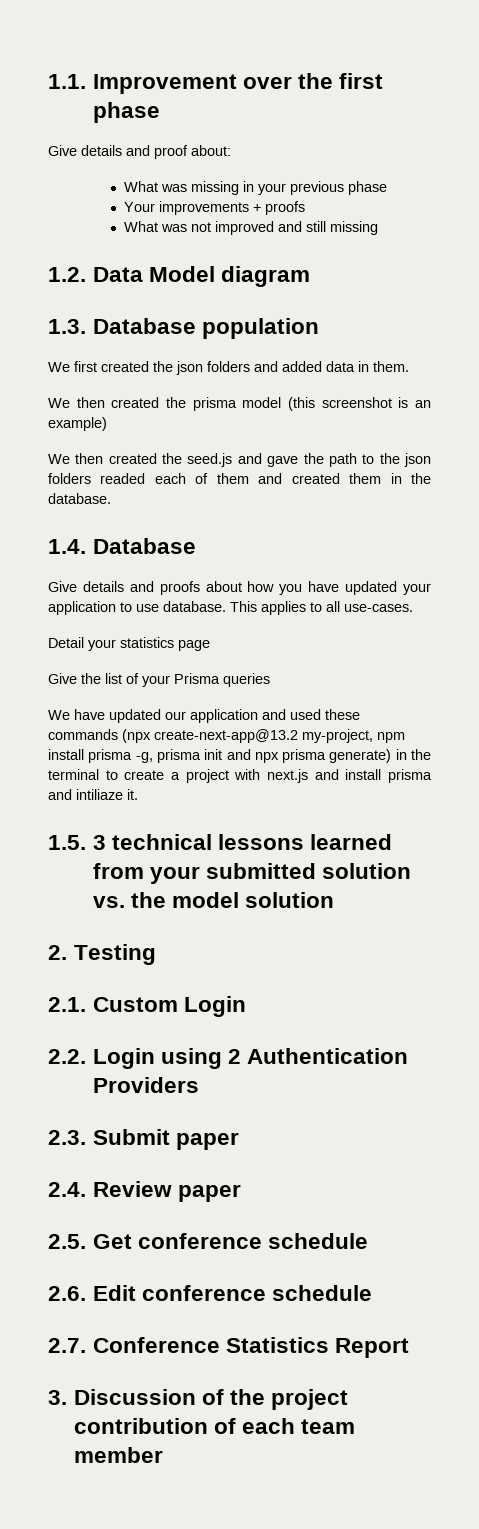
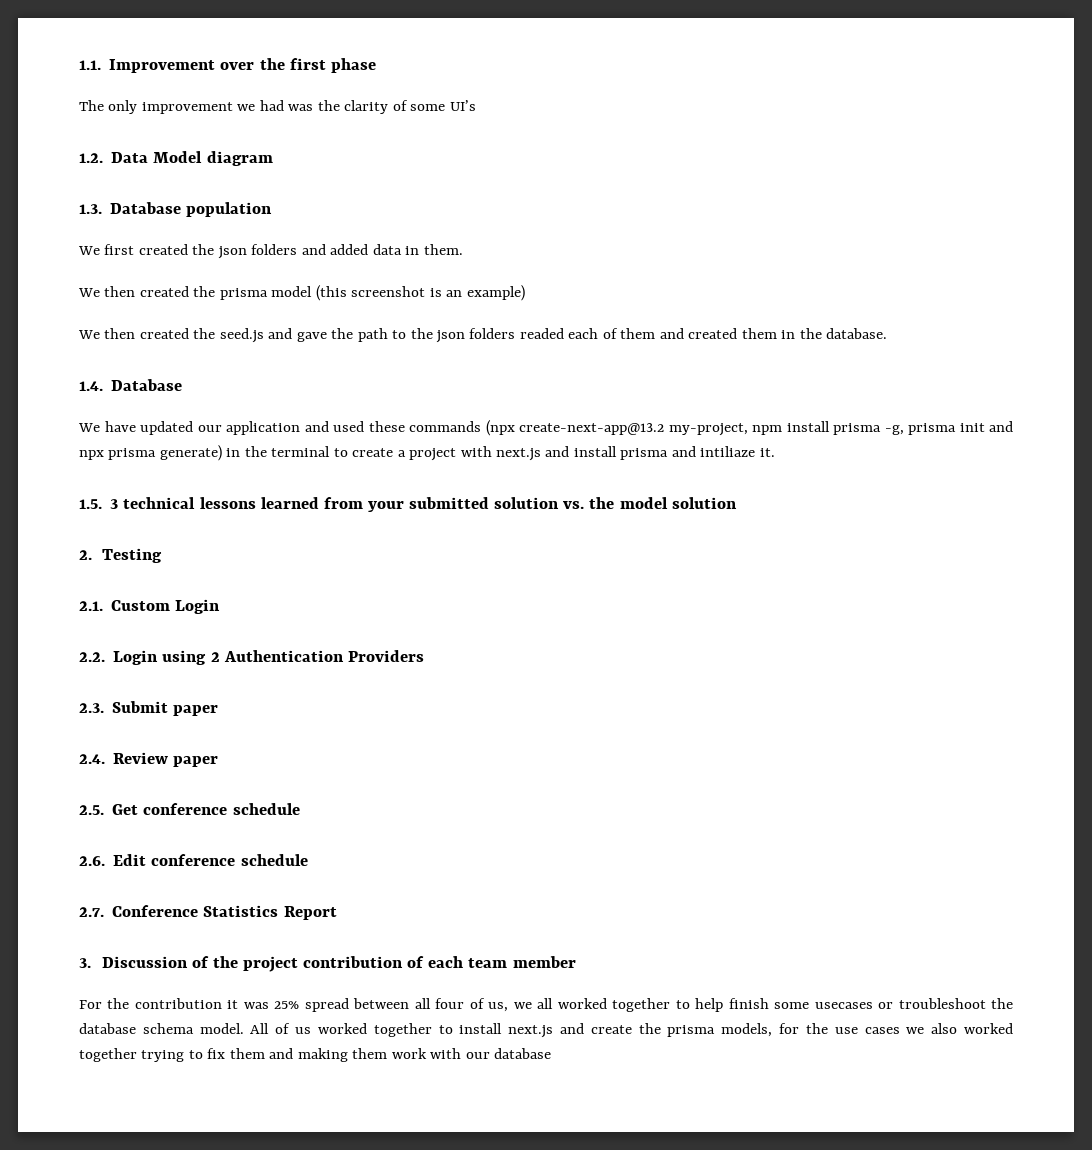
- Give details and proof about:
- What was missing in your previous phase
- Your improvements + proofs
- What was not improved and still missing
+ The only improvement we had was the clarity of some UI’s
- Give details and proofs about how you have updated your application to use database. This applies to all use-cases.
- Detail your statistics page
- Give the list of your Prisma queries
+ For the contribution it was 25% spread between all four of us, we all worked together to help finish some usecases or troubleshoot the database schema model. All of us worked together to install next.js and create the prisma models, for the use cases we also worked together trying to fix them and making them work with our database

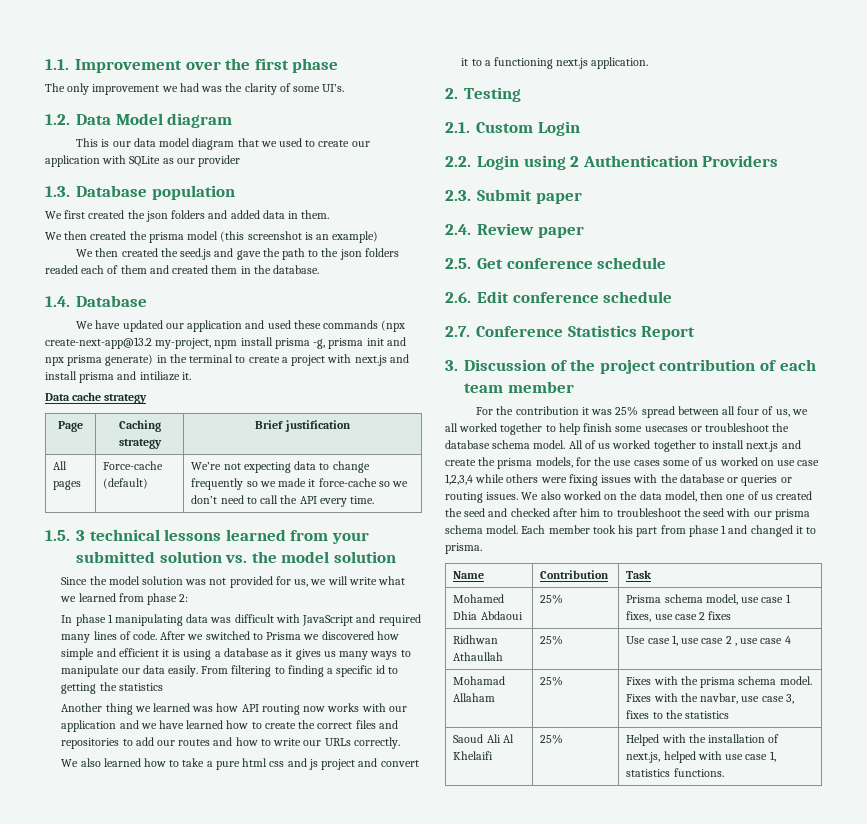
- The only improvement we had was the clarity of some UI’s
+ The only improvement we had was the clarity of some UI’s.
+ This is our data model diagram that we used to create our application with SQLite as our provider
+ Data cache strategy
+ Page | Caching strategy | Brief justification
+ All pages | Force-cache (default) | We’re not expecting data to change frequently so we made it force-cache so we don’t need to call the API every time.
+ Since the model solution was not provided for us, we will write what we learned from phase 2:
+ In phase 1 manipulating data was difficult with JavaScript and required many lines of code. After we switched to Prisma we discovered how simple and efficient it is using a database as it gives us many ways to manipulate our data easily. From filtering to finding a specific id to getting the statistics
+ Another thing we learned was how API routing now works with our application and we have learned how to create the correct files and repositories to add our routes and how to write our URLs correctly.
+ We also learned how to take a pure html css and js project and convert it to a functioning next.js application.
- All of us worked together to install next.js and create the prisma models, for the use cases we also worked together trying to fix them and making them work with our database
+ All of us worked together to install next.js and create the prisma models, for the use cases some of us worked on use case 1,2,3,4 while others were fixing issues with the database or queries or routing issues. We also worked on the data model, then one of us created the seed and checked after him to troubleshoot the seed with our prisma schema model. Each member took his part from phase 1 and changed it to prisma.
+ Name | Contribution | Task
+ Mohamed Dhia Abdaoui | 25% | Prisma schema model, use case 1 fixes, use case 2 fixes
+ Ridhwan Athaullah | 25% | Use case 1, use case 2 , use case 4
+ Mohamad Allaham | 25% | Fixes with the prisma schema model. Fixes with the navbar, use case 3, fixes to the statistics
+ Saoud Ali Al Khelaifi | 25% | Helped with the installation of next.js, helped with use case 1, statistics functions.

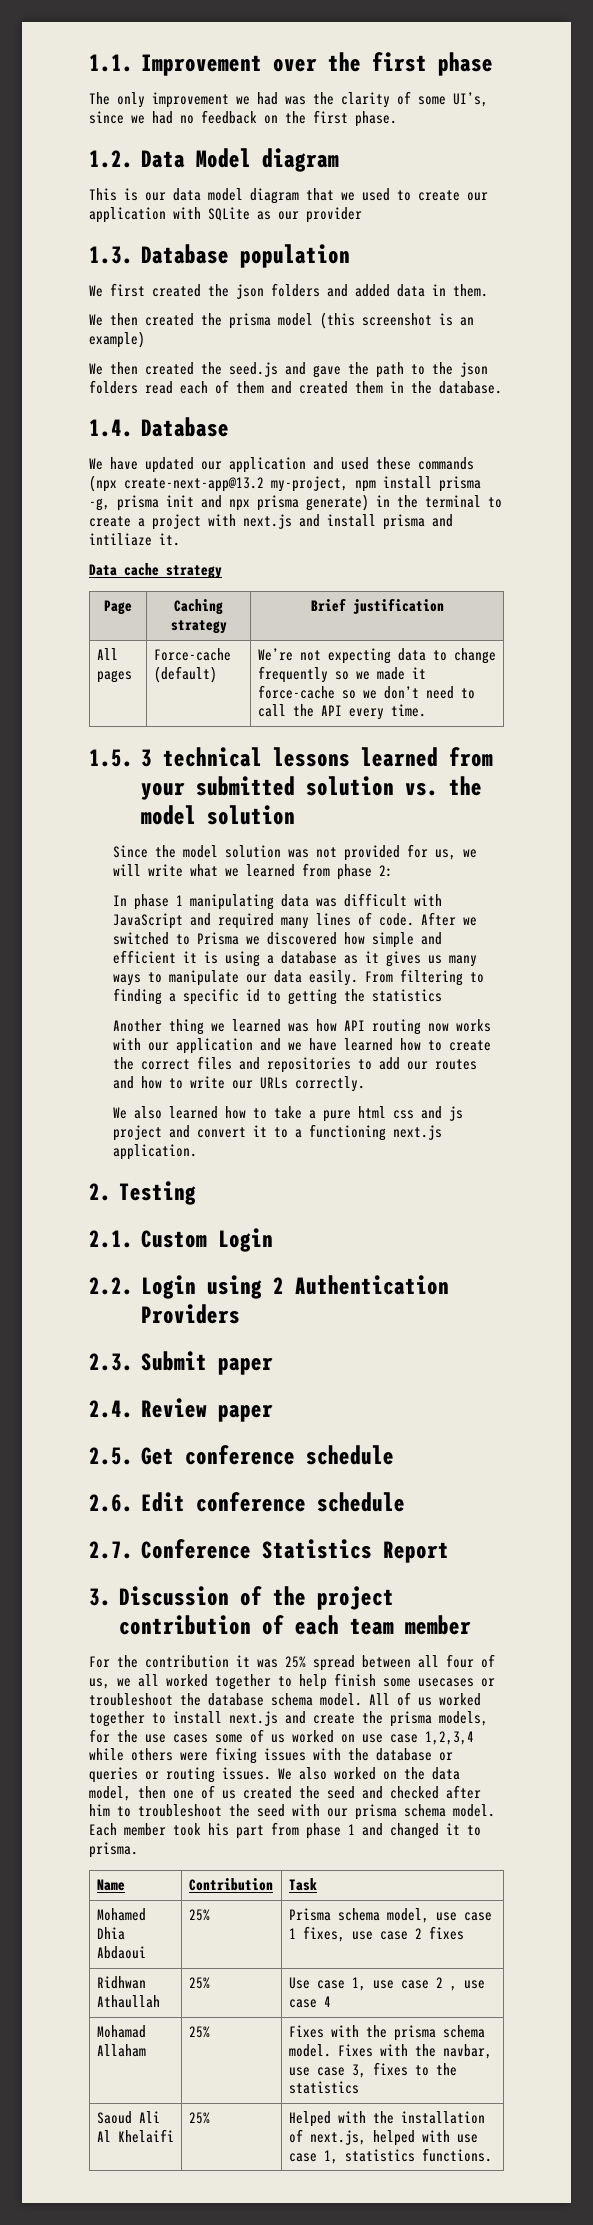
- The only improvement we had was the clarity of some UI’s.
+ The only improvement we had was the clarity of some UI’s, since we had no feedback on the first phase.
- We then created the seed.js and gave the path to the json folders readed each of them and created them in the database.
+ We then created the seed.js and gave the path to the json folders read each of them and created them in the database.

